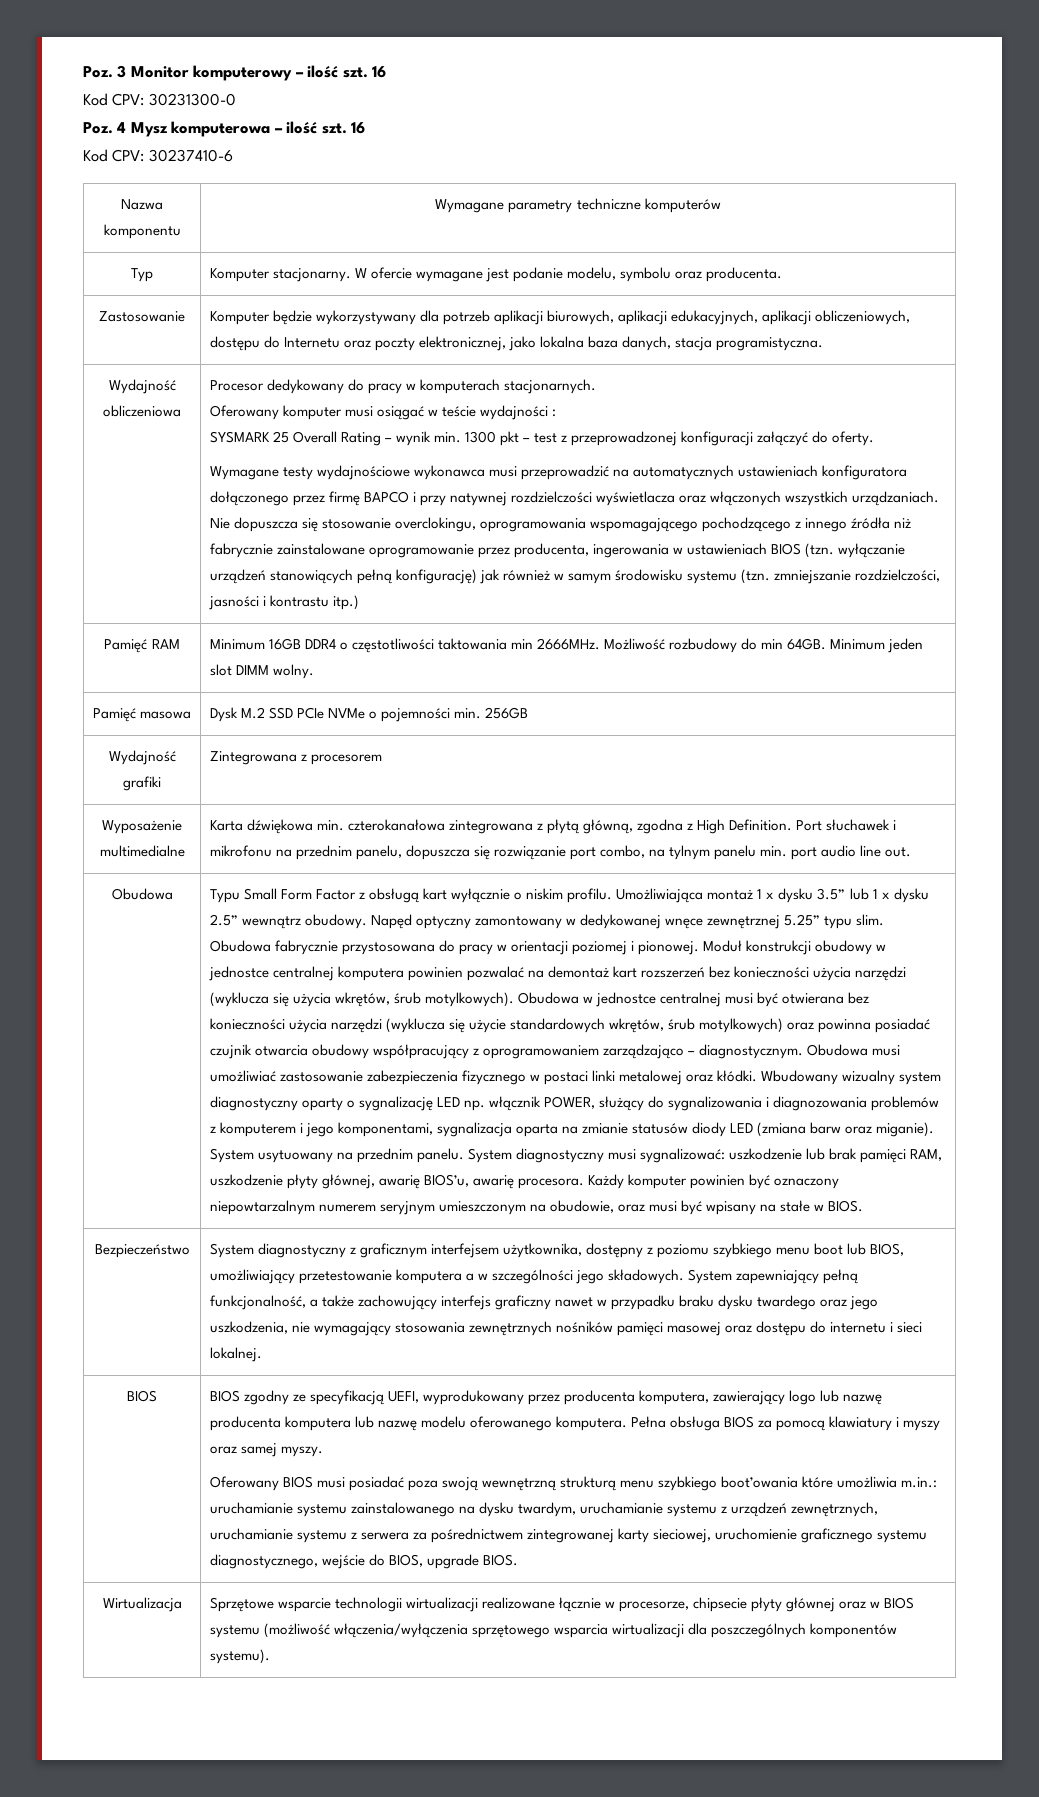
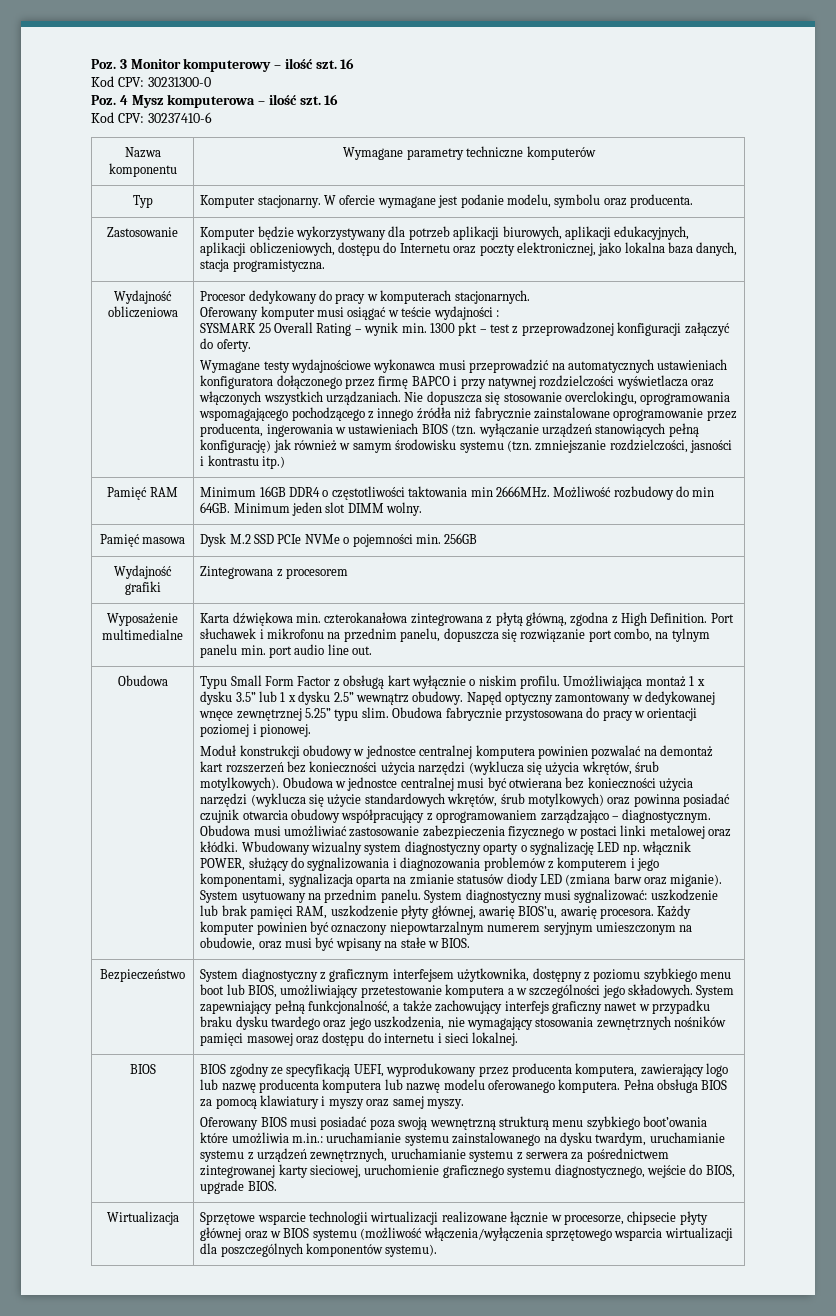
- Obudowa fabrycznie przystosowana do pracy w orientacji poziomej i pionowej. Moduł konstrukcji obudowy w jednostce centralnej komputera powinien pozwalać na demontaż kart rozszerzeń bez konieczności użycia narzędzi (wyklucza się użycia wkrętów, śrub motylkowych).
+ Obudowa fabrycznie przystosowana do pracy w orientacji poziomej i pionowej.
+ Moduł konstrukcji obudowy w jednostce centralnej komputera powinien pozwalać na demontaż kart rozszerzeń bez konieczności użycia narzędzi (wyklucza się użycia wkrętów, śrub motylkowych).

